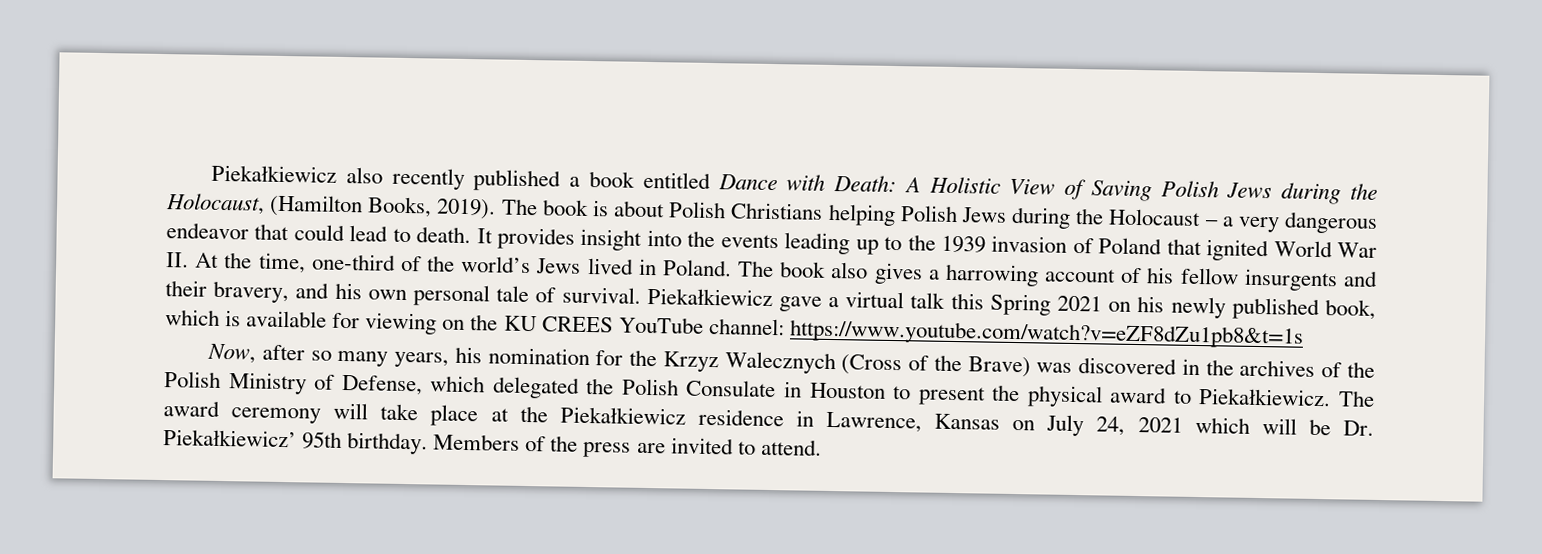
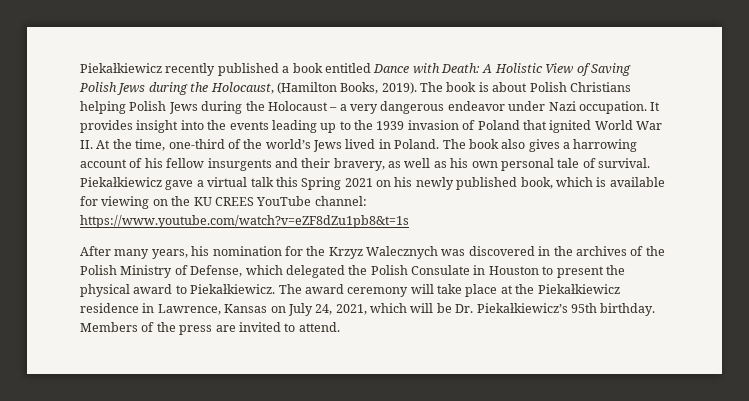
- Piekałkiewicz also recently published a book entitled Dance with Death: A Holistic View of Saving Polish Jews during the Holocaust, (Hamilton Books, 2019).
+ Piekałkiewicz recently published a book entitled Dance with Death: A Holistic View of Saving Polish Jews during the Holocaust, (Hamilton Books, 2019).
- The book is about Polish Christians helping Polish Jews during the Holocaust – a very dangerous endeavor that could lead to death.
+ The book is about Polish Christians helping Polish Jews during the Holocaust – a very dangerous endeavor under Nazi occupation.
- The book also gives a harrowing account of his fellow insurgents and their bravery, and his own personal tale of survival.
+ The book also gives a harrowing account of his fellow insurgents and their bravery, as well as his own personal tale of survival.
- Now, after so many years, his nomination for the Krzyz Walecznych (Cross of the Brave) was discovered in the archives of the Polish Ministry of Defense, which delegated the Polish Consulate in Houston to present the physical award to Piekałkiewicz.
+ After many years, his nomination for the Krzyz Walecznych was discovered in the archives of the Polish Ministry of Defense, which delegated the Polish Consulate in Houston to present the physical award to Piekałkiewicz.
- The award ceremony will take place at the Piekałkiewicz residence in Lawrence, Kansas on July 24, 2021 which will be Dr. Piekałkiewicz’ 95th birthday.
+ The award ceremony will take place at the Piekałkiewicz residence in Lawrence, Kansas on July 24, 2021, which will be Dr. Piekałkiewicz’s 95th birthday.

